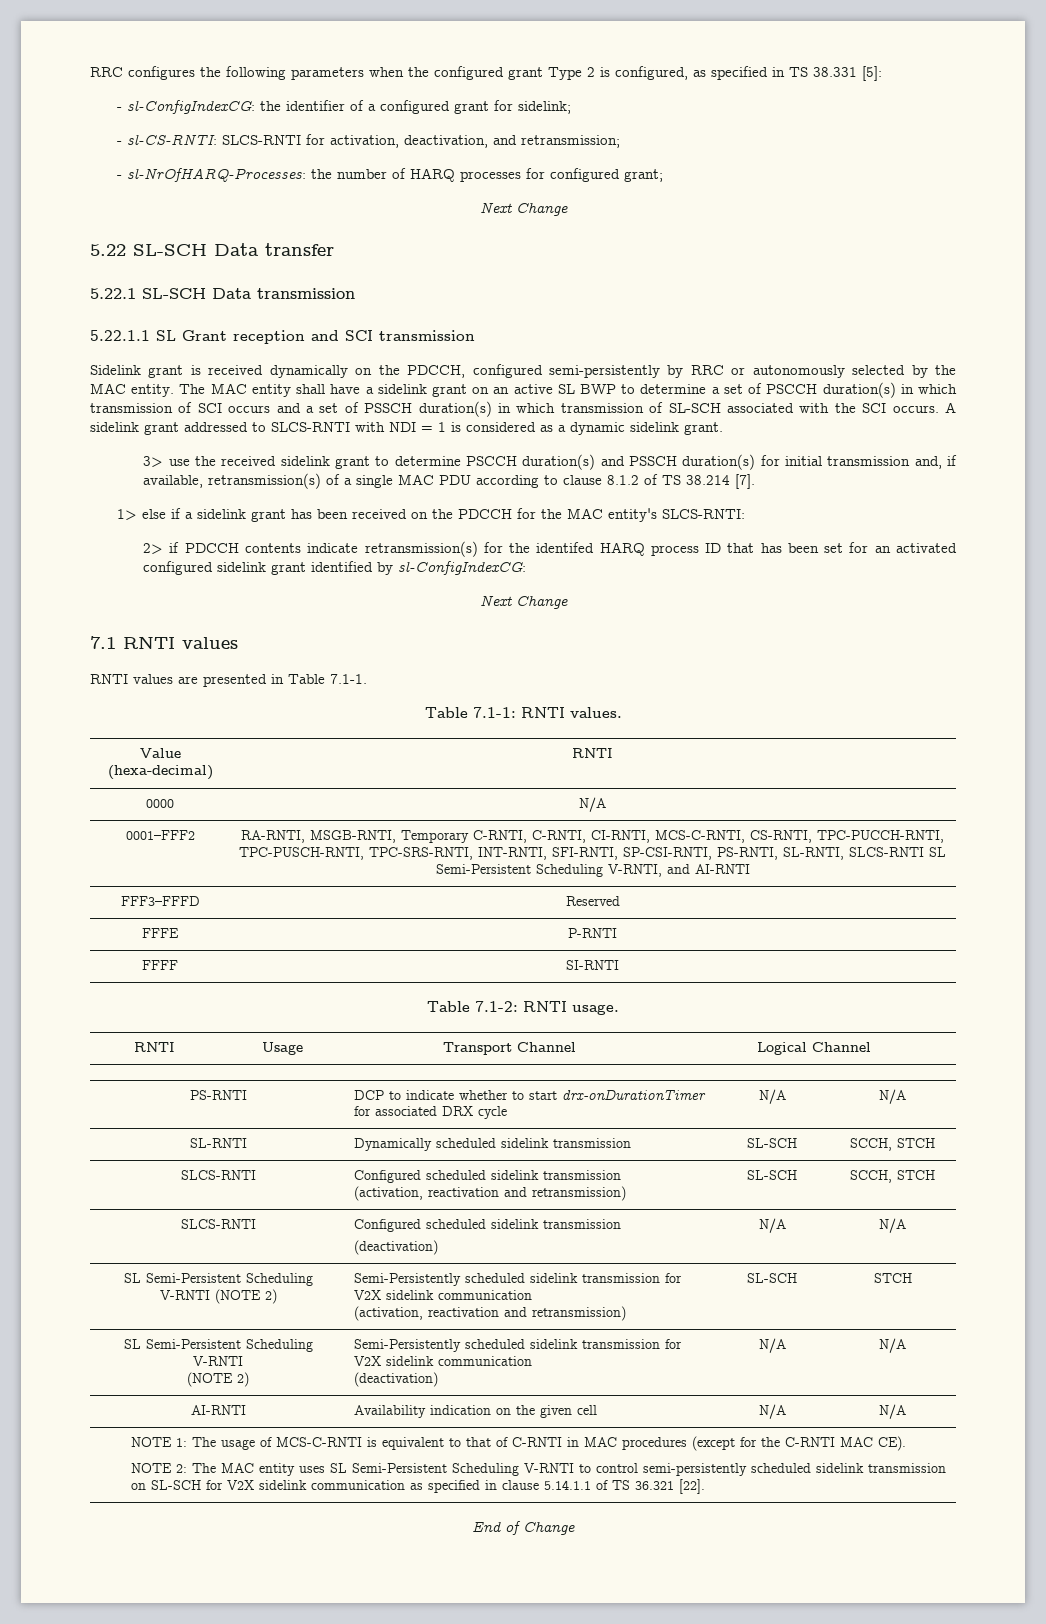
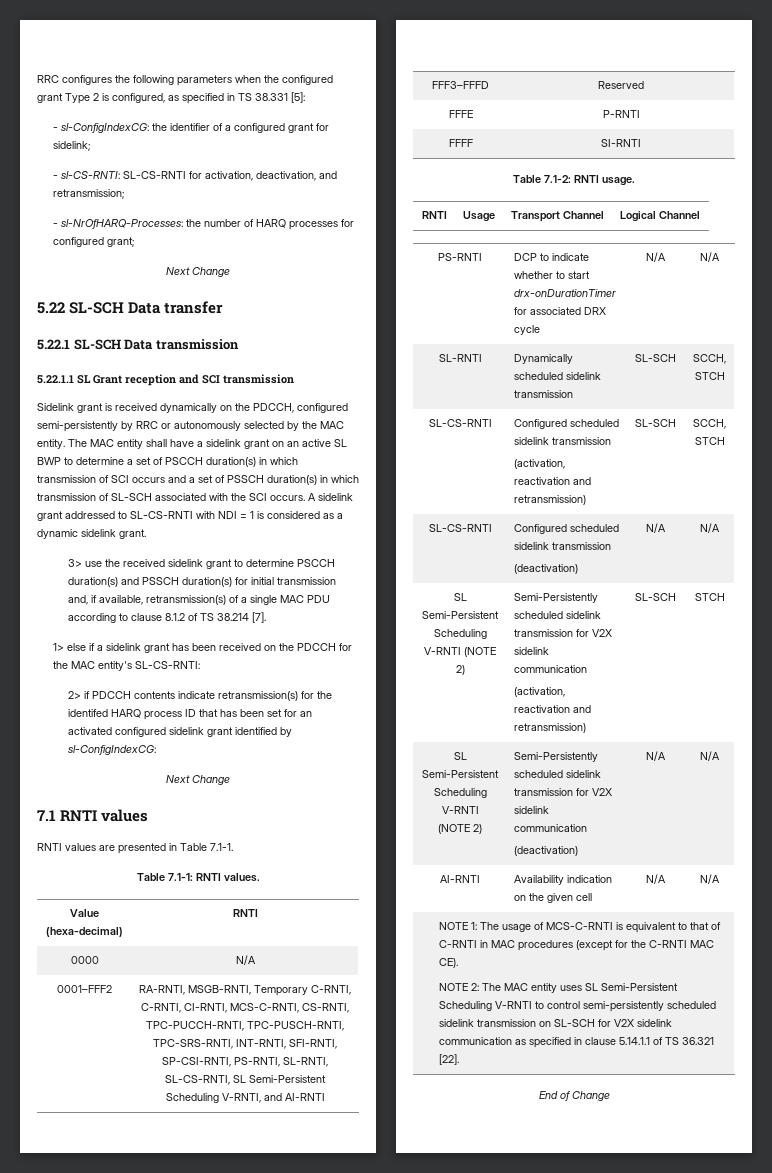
- - sl-CS-RNTI: SLCS-RNTI for activation, deactivation, and retransmission;
+ - sl-CS-RNTI: SL-CS-RNTI for activation, deactivation, and retransmission;
- A sidelink grant addressed to SLCS-RNTI with NDI = 1 is considered as a dynamic sidelink grant.
+ A sidelink grant addressed to SL-CS-RNTI with NDI = 1 is considered as a dynamic sidelink grant.
- 1> else if a sidelink grant has been received on the PDCCH for the MAC entity's SLCS-RNTI:
+ 1> else if a sidelink grant has been received on the PDCCH for the MAC entity's SL-CS-RNTI:
- 0001–FFF2 | RA-RNTI, MSGB-RNTI, Temporary C-RNTI, C-RNTI, CI-RNTI, MCS-C-RNTI, CS-RNTI, TPC-PUCCH-RNTI, TPC-PUSCH-RNTI, TPC-SRS-RNTI, INT-RNTI, SFI-RNTI, SP-CSI-RNTI, PS-RNTI, SL-RNTI, SLCS-RNTI SL Semi-Persistent Scheduling V-RNTI, and AI-RNTI
+ 0001–FFF2 | RA-RNTI, MSGB-RNTI, Temporary C-RNTI, C-RNTI, CI-RNTI, MCS-C-RNTI, CS-RNTI, TPC-PUCCH-RNTI, TPC-PUSCH-RNTI, TPC-SRS-RNTI, INT-RNTI, SFI-RNTI, SP-CSI-RNTI, PS-RNTI, SL-RNTI, SL-CS-RNTI, SL Semi-Persistent Scheduling V-RNTI, and AI-RNTI
  SL-RNTI | Dynamically scheduled sidelink transmission | SL-SCH | SCCH, STCH
- SLCS-RNTI | Configured scheduled sidelink transmission
+ SL-CS-RNTI | Configured scheduled sidelink transmission
  (activation, reactivation and retransmission) | SL-SCH | SCCH, STCH
- SLCS-RNTI | Configured scheduled sidelink transmission
+ SL-CS-RNTI | Configured scheduled sidelink transmission

